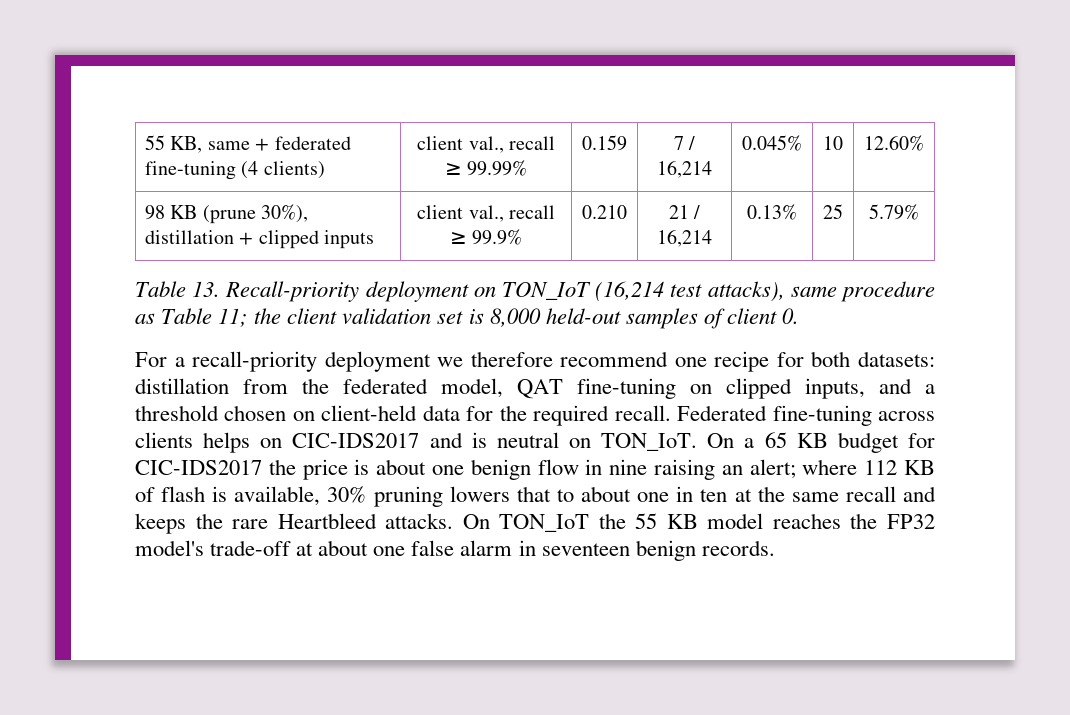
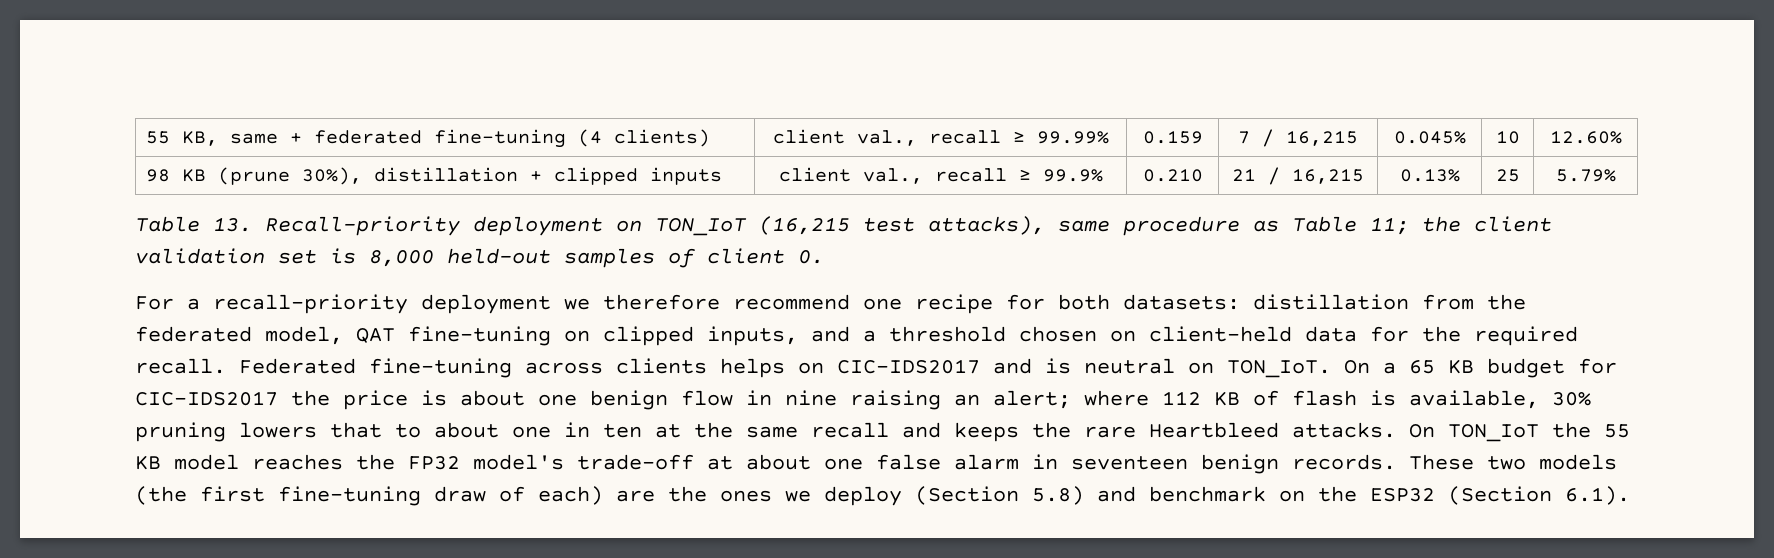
- 55 KB, same + federated fine-tuning (4 clients) | client val., recall ≥ 99.99% | 0.159 | 7 / 16,214 | 0.045% | 10 | 12.60%
+ 55 KB, same + federated fine-tuning (4 clients) | client val., recall ≥ 99.99% | 0.159 | 7 / 16,215 | 0.045% | 10 | 12.60%
- 98 KB (prune 30%), distillation + clipped inputs | client val., recall ≥ 99.9% | 0.210 | 21 / 16,214 | 0.13% | 25 | 5.79%
+ 98 KB (prune 30%), distillation + clipped inputs | client val., recall ≥ 99.9% | 0.210 | 21 / 16,215 | 0.13% | 25 | 5.79%
- Table 13. Recall-priority deployment on TON_IoT (16,214 test attacks), same procedure as Table 11; the client validation set is 8,000 held-out samples of client 0.
+ Table 13. Recall-priority deployment on TON_IoT (16,215 test attacks), same procedure as Table 11; the client validation set is 8,000 held-out samples of client 0.
+ These two models (the first fine-tuning draw of each) are the ones we deploy (Section 5.8) and benchmark on the ESP32 (Section 6.1).

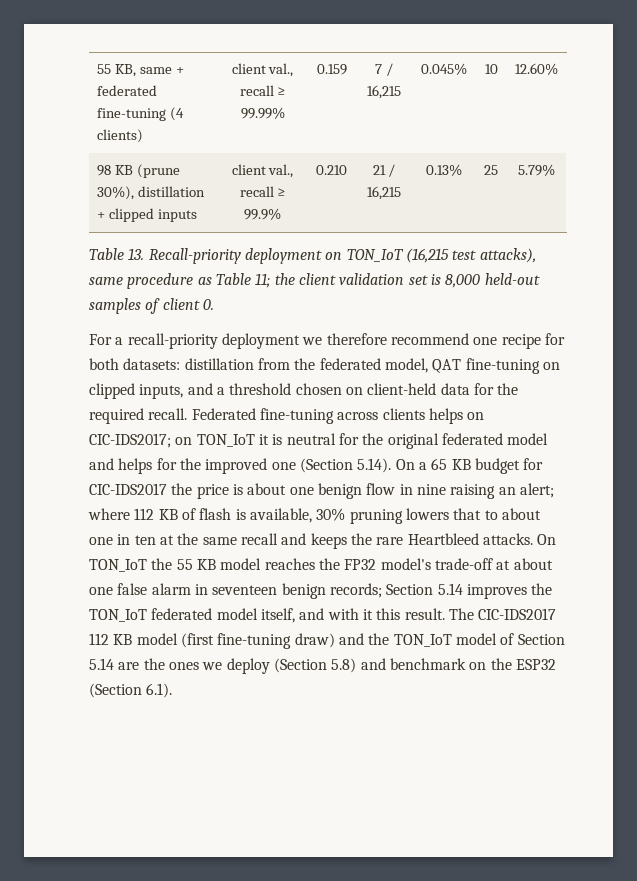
- Federated fine-tuning across clients helps on CIC-IDS2017 and is neutral on TON_IoT. On a 65 KB budget for CIC-IDS2017 the price is about one benign flow in nine raising an alert; where 112 KB of flash is available, 30% pruning lowers that to about one in ten at the same recall and keeps the rare Heartbleed attacks.
+ Federated fine-tuning across clients helps on CIC-IDS2017; on TON_IoT it is neutral for the original federated model and helps for the improved one (Section 5.14). On a 65 KB budget for CIC-IDS2017 the price is about one benign flow in nine raising an alert; where 112 KB of flash is available, 30% pruning lowers that to about one in ten at the same recall and keeps the rare Heartbleed attacks.
- On TON_IoT the 55 KB model reaches the FP32 model's trade-off at about one false alarm in seventeen benign records. These two models (the first fine-tuning draw of each) are the ones we deploy (Section 5.8) and benchmark on the ESP32 (Section 6.1).
+ On TON_IoT the 55 KB model reaches the FP32 model's trade-off at about one false alarm in seventeen benign records; Section 5.14 improves the TON_IoT federated model itself, and with it this result. The CIC-IDS2017 112 KB model (first fine-tuning draw) and the TON_IoT model of Section 5.14 are the ones we deploy (Section 5.8) and benchmark on the ESP32 (Section 6.1).

